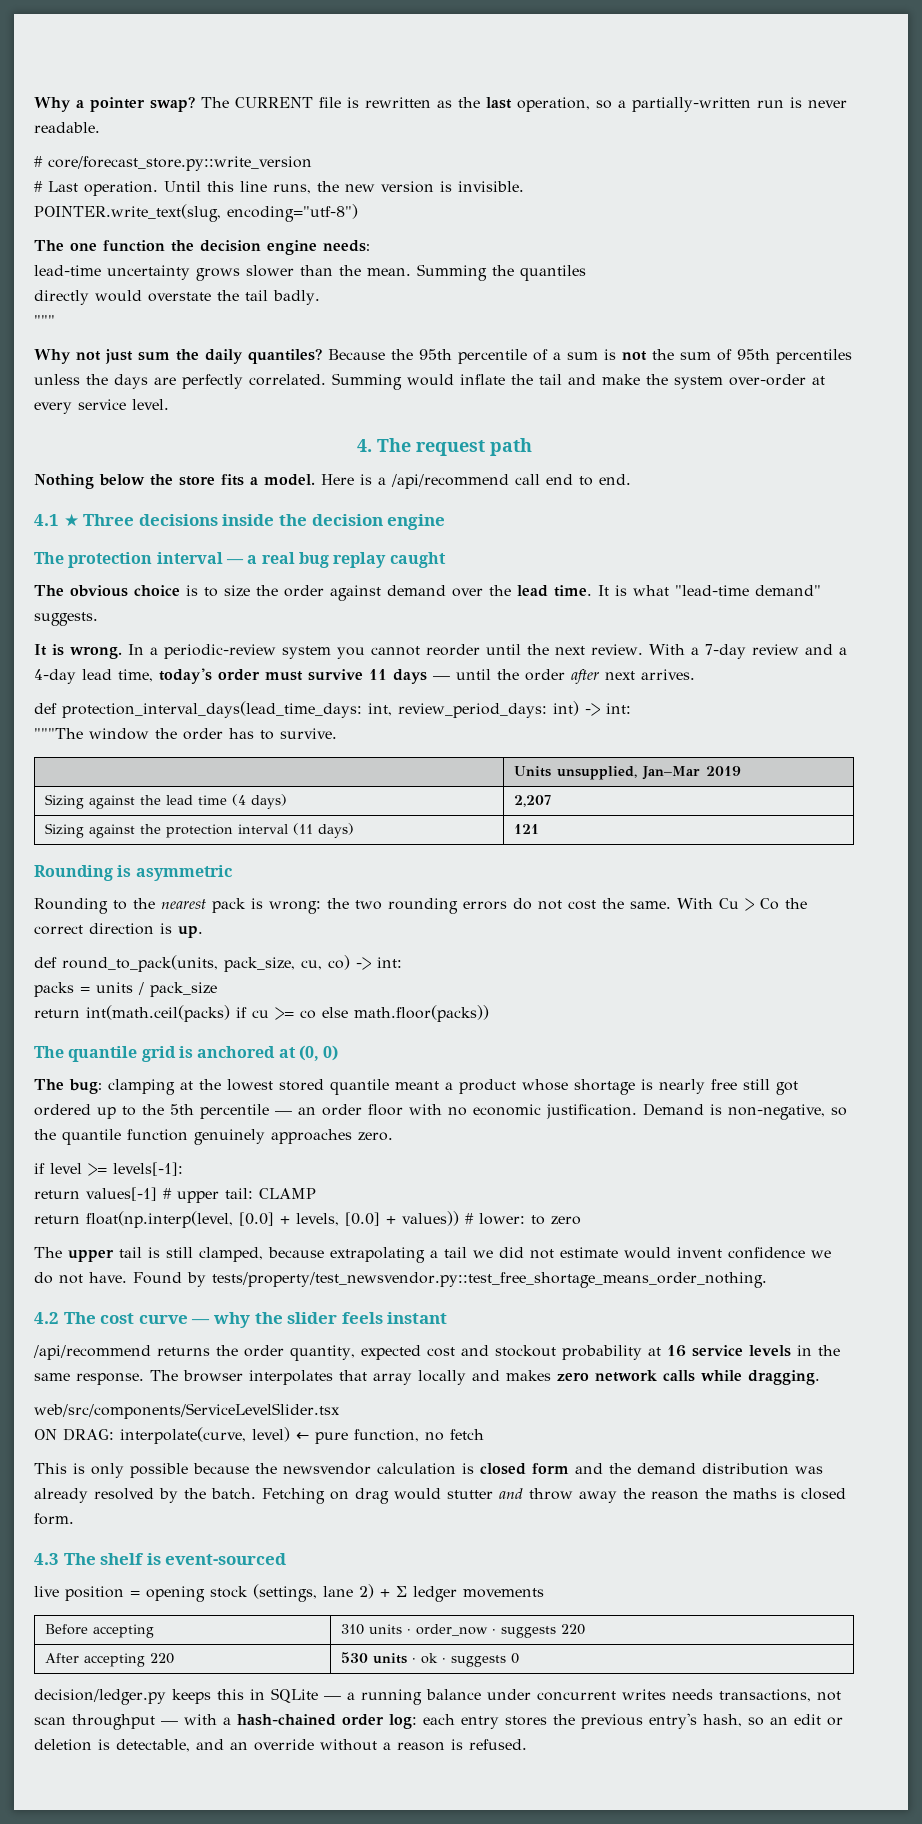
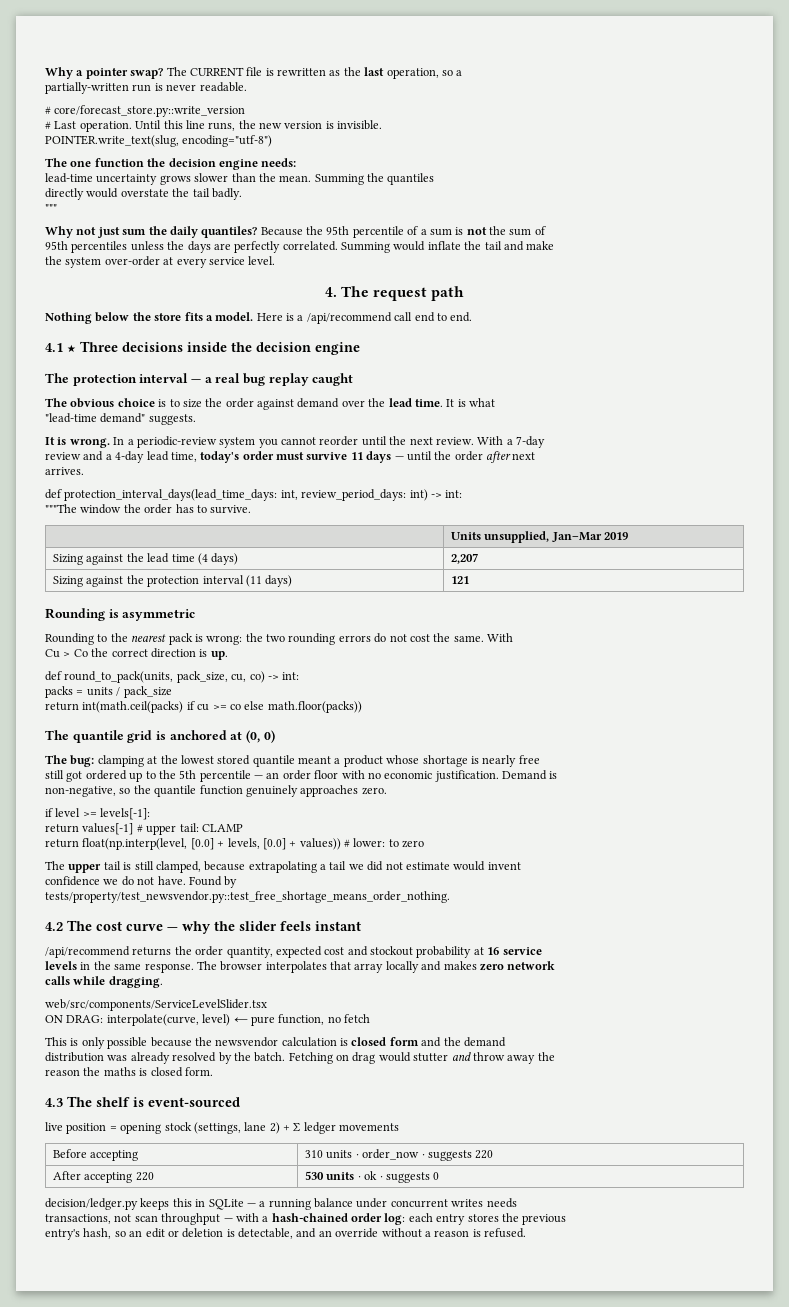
- The CURRENT file is rewritten as the last operation, so a partially-written run is never readable.
+ The CURRENT file is rewritten as the last operation, so a
+ partially-written run is never readable.
- Because the 95th percentile of a sum is not the sum of 95th percentiles unless the days are perfectly correlated.
+ Because the 95th percentile of a sum is not the sum of
+ 95th percentiles unless the days are perfectly correlated.
- Summing would inflate the tail and make the system over-order at every service level.
+ Summing would inflate the tail and make
+ the system over-order at every service level.
- It is what "lead-time demand" suggests.
+ It is what
+ "lead-time demand" suggests.
- With a 7-day review and a 4-day lead time, today's order must survive 11 days — until the order after next arrives.
+ With a 7-day
+ review and a 4-day lead time, today's order must survive 11 days — until the order after next
+ arrives.
- Rounding to the nearest pack is wrong: the two rounding errors do not cost the same. With Cu > Co the correct direction is up.
+ Rounding to the nearest pack is wrong: the two rounding errors do not cost the same. With
+ Cu > Co the correct direction is up.
- The bug: clamping at the lowest stored quantile meant a product whose shortage is nearly free still got ordered up to the 5th percentile — an order floor with no economic justification.
+ The bug: clamping at the lowest stored quantile meant a product whose shortage is nearly free
+ still got ordered up to the 5th percentile — an order floor with no economic justification.
- Demand is non-negative, so the quantile function genuinely approaches zero.
+ Demand is
+ non-negative, so the quantile function genuinely approaches zero.
- The upper tail is still clamped, because extrapolating a tail we did not estimate would invent confidence we do not have.
+ The upper tail is still clamped, because extrapolating a tail we did not estimate would invent
+ confidence we do not have.
- Found by tests/property/test_newsvendor.py::test_free_shortage_means_order_nothing.
+ Found by
+ tests/property/test_newsvendor.py::test_free_shortage_means_order_nothing.
- /api/recommend returns the order quantity, expected cost and stockout probability at 16 service levels in the same response.
+ /api/recommend returns the order quantity, expected cost and stockout probability at 16 service
+ levels in the same response.
- The browser interpolates that array locally and makes zero network calls while dragging.
+ The browser interpolates that array locally and makes zero network
+ calls while dragging.
- This is only possible because the newsvendor calculation is closed form and the demand distribution was already resolved by the batch.
+ This is only possible because the newsvendor calculation is closed form and the demand
+ distribution was already resolved by the batch.
- Fetching on drag would stutter and throw away the reason the maths is closed form.
+ Fetching on drag would stutter and throw away the
+ reason the maths is closed form.
- decision/ledger.py keeps this in SQLite — a running balance under concurrent writes needs transactions, not scan throughput — with a hash-chained order log: each entry stores the previous entry's hash, so an edit or deletion is detectable, and an override without a reason is refused.
+ decision/ledger.py keeps this in SQLite — a running balance under concurrent writes needs
+ transactions, not scan throughput — with a hash-chained order log: each entry stores the previous
+ entry's hash, so an edit or deletion is detectable, and an override without a reason is refused.

